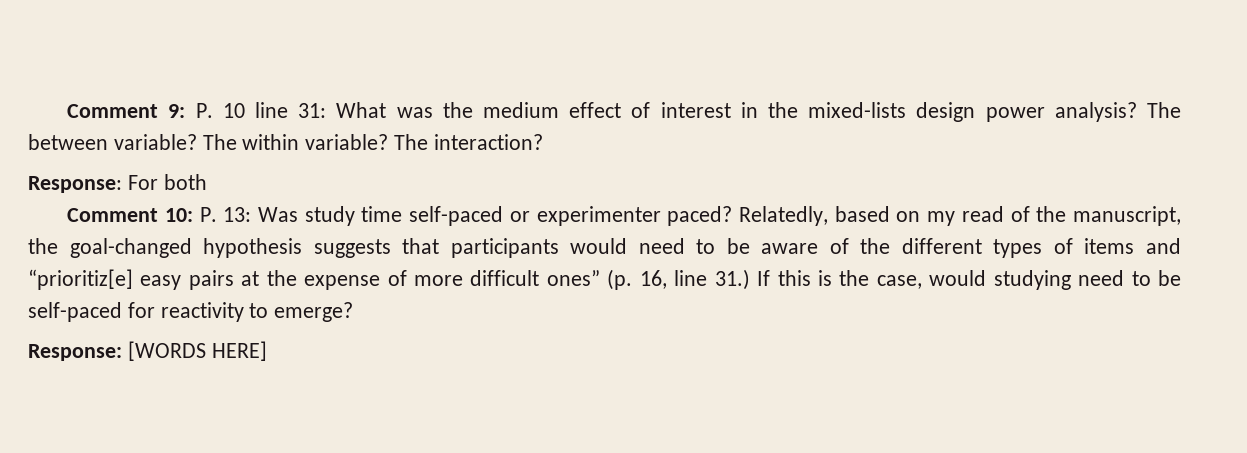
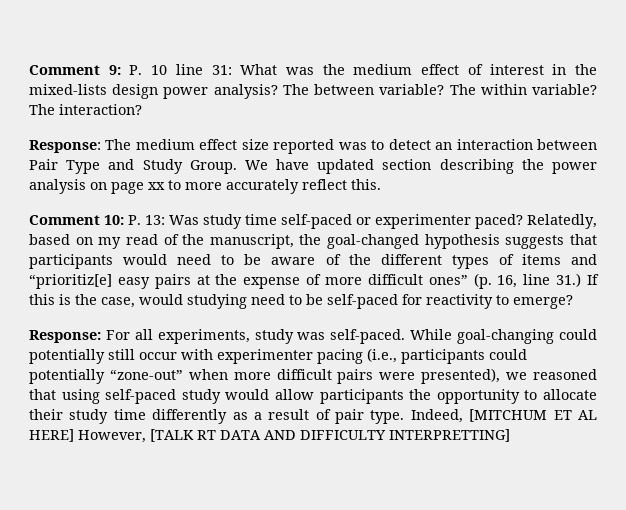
- Response: For both
+ Response: The medium effect size reported was to detect an interaction between Pair Type and Study Group. We have updated section describing the power analysis on page xx to more accurately reflect this.
- Response: [WORDS HERE]
+ Response: For all experiments, study was self-paced. While goal-changing could potentially still occur with experimenter pacing (i.e., participants could potentially “zone-out” when more difficult pairs were presented), we reasoned that using self-paced study would allow participants the opportunity to allocate their study time differently as a result of pair type. Indeed, [MITCHUM ET AL HERE] However, [TALK RT DATA AND DIFFICULTY INTERPRETTING]

